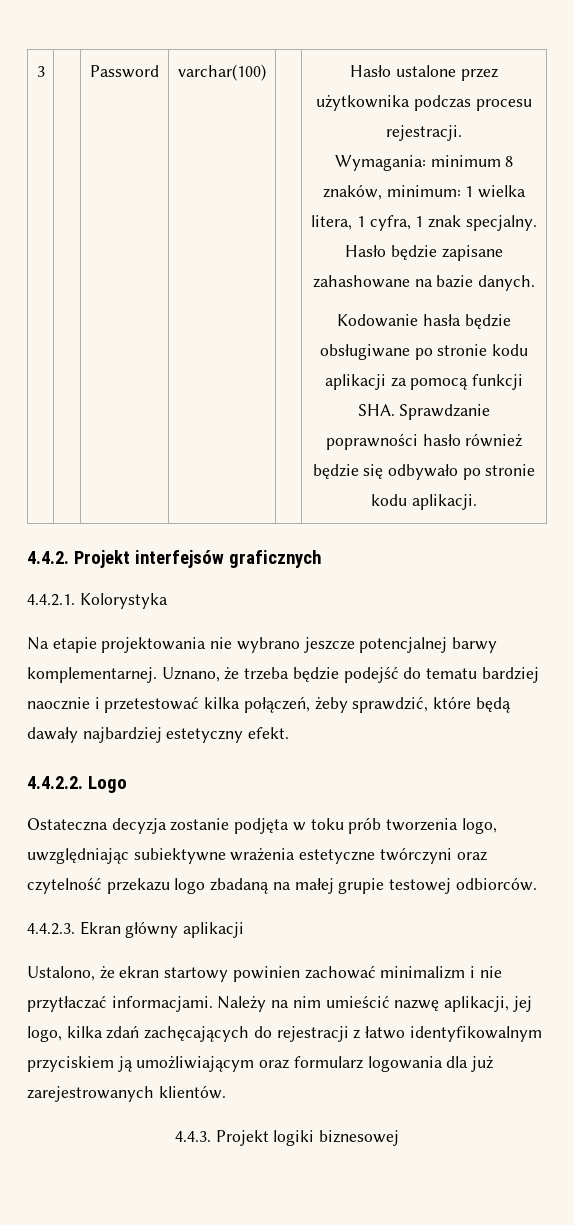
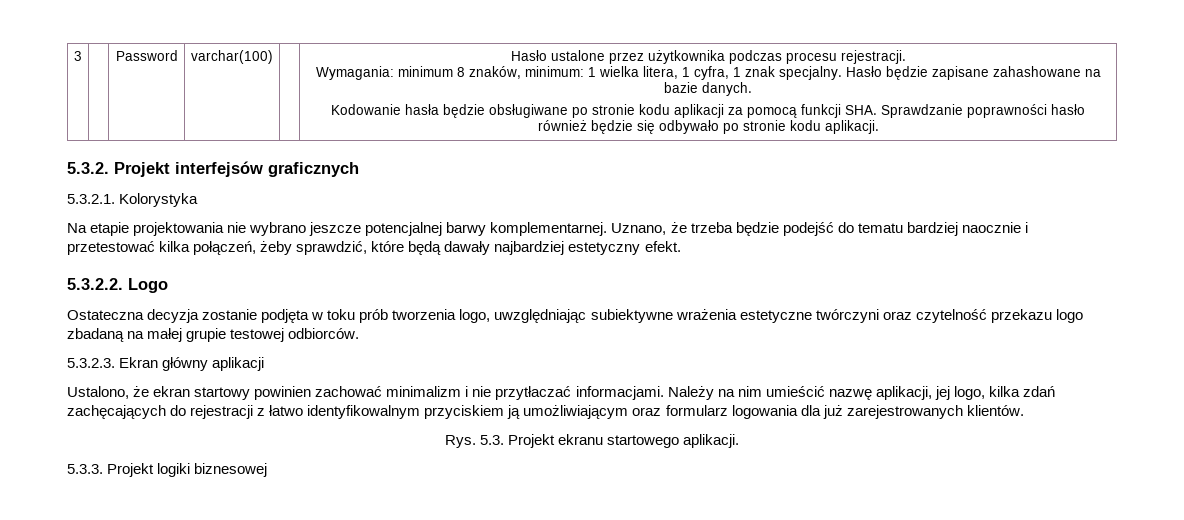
- 4.4.2. Projekt interfejsów graficznych
+ 5.3.2. Projekt interfejsów graficznych
- 4.4.2.1. Kolorystyka
+ 5.3.2.1. Kolorystyka
- 4.4.2.2. Logo
+ 5.3.2.2. Logo
- 4.4.2.3. Ekran główny aplikacji
+ 5.3.2.3. Ekran główny aplikacji
- 4.4.3. Projekt logiki biznesowej
+ Rys. 5.3. Projekt ekranu startowego aplikacji.
+ 5.3.3. Projekt logiki biznesowej

